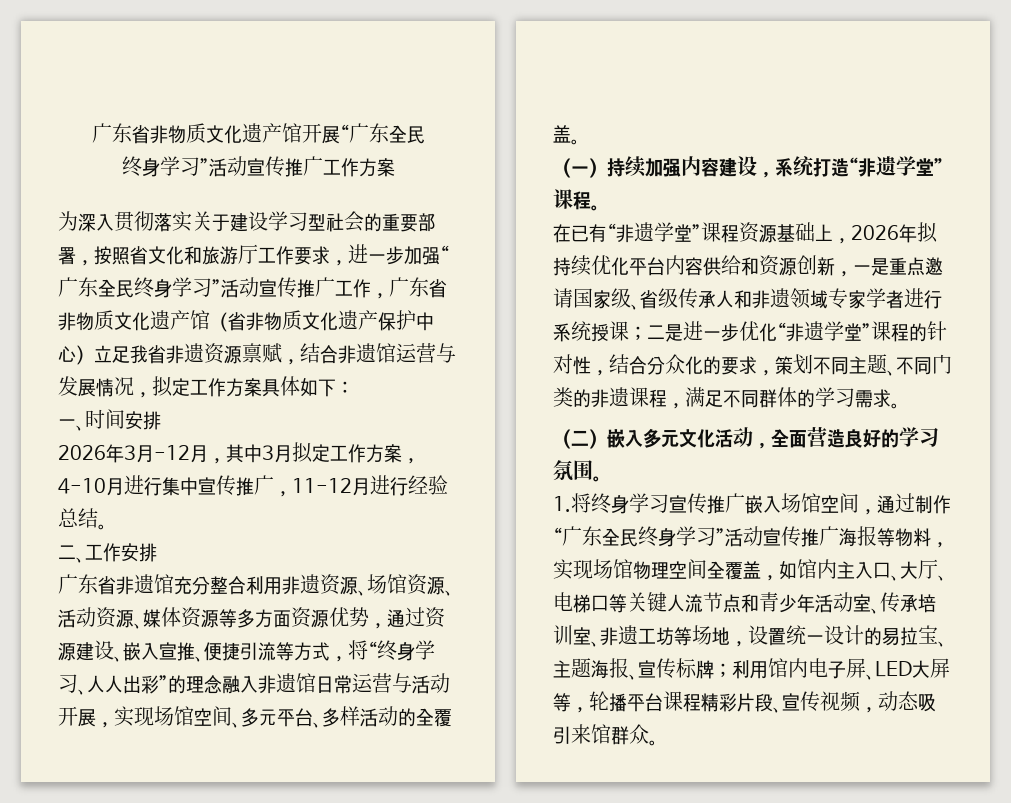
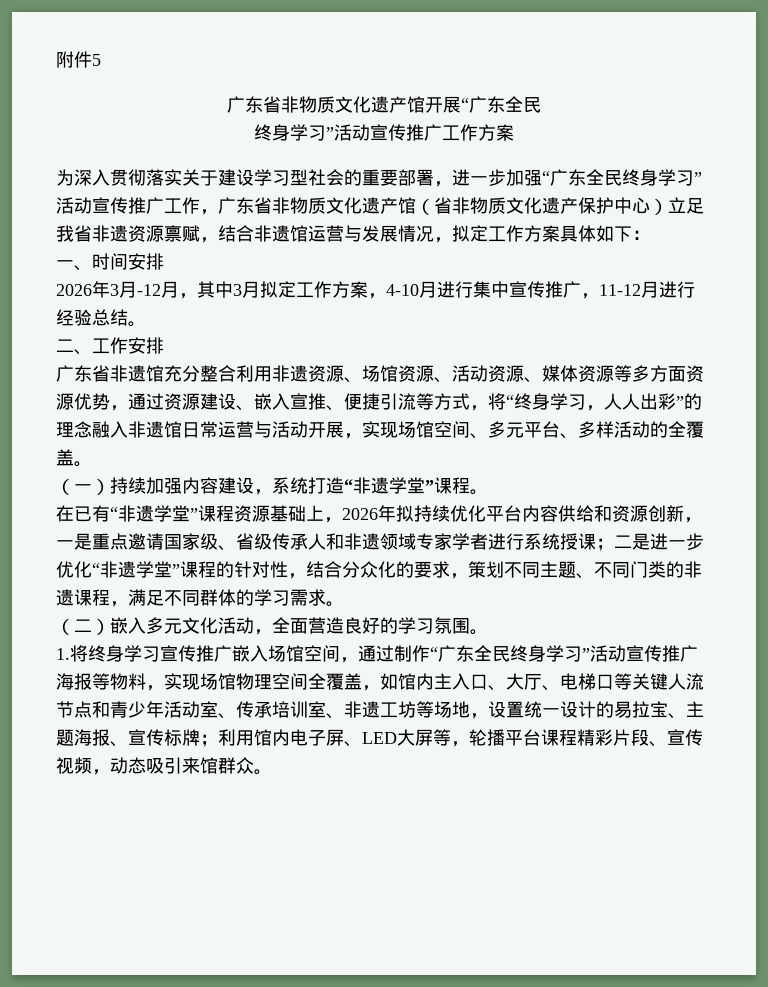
+ 附件5
- 为深入贯彻落实关于建设学习型社会的重要部署，按照省文化和旅游厅工作要求，进一步加强“广东全民终身学习”活动宣传推广工作，广东省非物质文化遗产馆（省非物质文化遗产保护中心）立足我省非遗资源禀赋，结合非遗馆运营与发展情况，拟定工作方案具体如下：
+ 为深入贯彻落实关于建设学习型社会的重要部署，进一步加强“广东全民终身学习”活动宣传推广工作，广东省非物质文化遗产馆（省非物质文化遗产保护中心）立足我省非遗资源禀赋，结合非遗馆运营与发展情况，拟定工作方案具体如下：
- 广东省非遗馆充分整合利用非遗资源、场馆资源、活动资源、媒体资源等多方面资源优势，通过资源建设、嵌入宣推、便捷引流等方式，将“终身学习、人人出彩”的理念融入非遗馆日常运营与活动开展，实现场馆空间、多元平台、多样活动的全覆盖。
+ 广东省非遗馆充分整合利用非遗资源、场馆资源、活动资源、媒体资源等多方面资源优势，通过资源建设、嵌入宣推、便捷引流等方式，将“终身学习，人人出彩”的理念融入非遗馆日常运营与活动开展，实现场馆空间、多元平台、多样活动的全覆盖。

